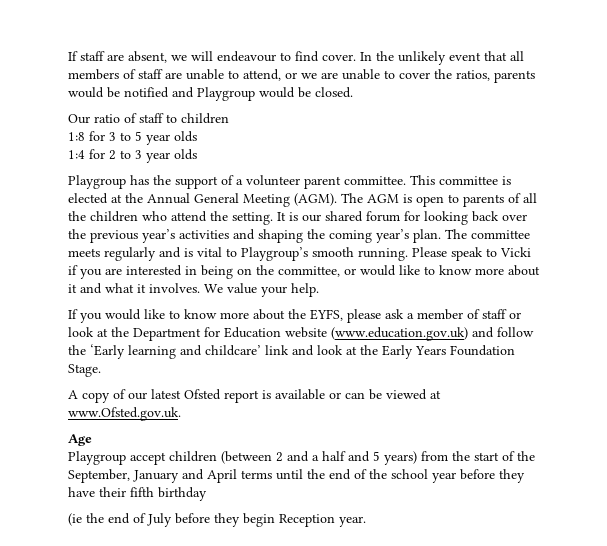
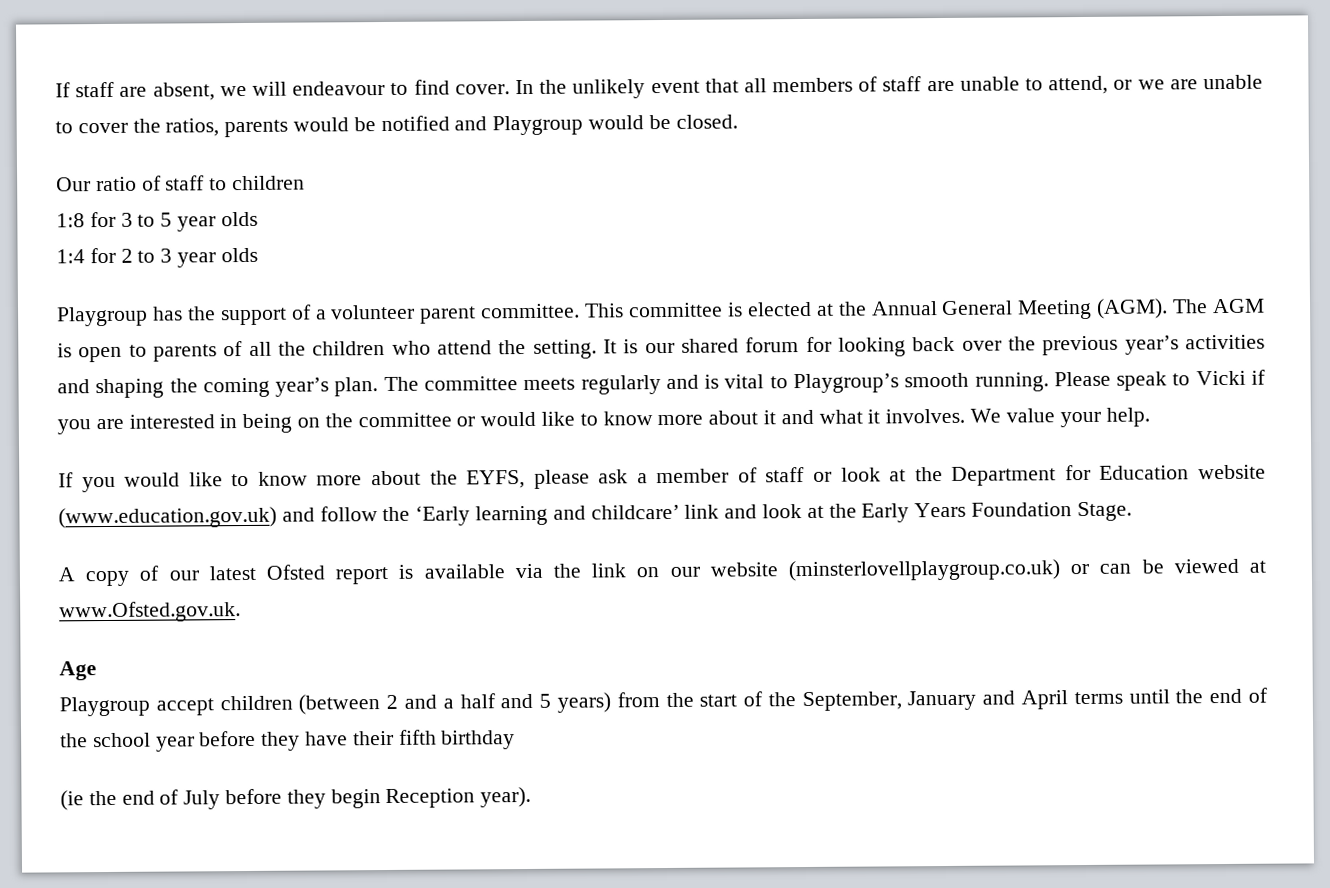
- Please speak to Vicki if you are interested in being on the committee, or would like to know more about it and what it involves.
+ Please speak to Vicki if you are interested in being on the committee or would like to know more about it and what it involves.
- A copy of our latest Ofsted report is available or can be viewed at www.Ofsted.gov.uk.
+ A copy of our latest Ofsted report is available via the link on our website (minsterlovellplaygroup.co.uk) or can be viewed at www.Ofsted.gov.uk.
- (ie the end of July before they begin Reception year.
+ (ie the end of July before they begin Reception year).

